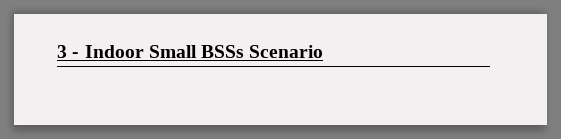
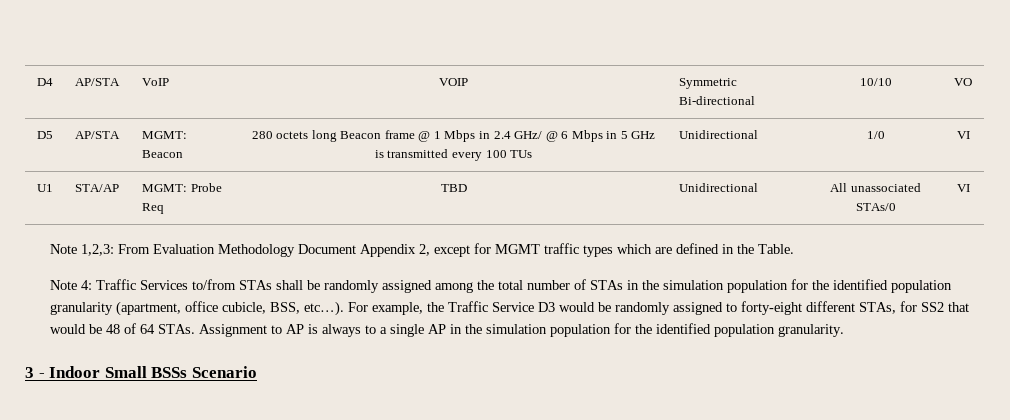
+ D4 | AP/STA | VoIP | VOIP | Symmetric Bi-directional | 10/10 | VO
+ D5 | AP/STA | MGMT: Beacon | 280 octets long Beacon frame @ 1 Mbps in 2.4 GHz/ @ 6 Mbps in 5 GHz is transmitted every 100 TUs | Unidirectional | 1/0 | VI
+ U1 | STA/AP | MGMT: Probe Req | TBD | Unidirectional | All unassociated STAs/0 | VI
+ Note 1,2,3: From Evaluation Methodology Document Appendix 2, except for MGMT traffic types which are defined in the Table.
+ Note 4: Traffic Services to/from STAs shall be randomly assigned among the total number of STAs in the simulation population for the identified population granularity (apartment, office cubicle, BSS, etc…). For example, the Traffic Service D3 would be randomly assigned to forty-eight different STAs, for SS2 that would be 48 of 64 STAs. Assignment to AP is always to a single AP in the simulation population for the identified population granularity.

